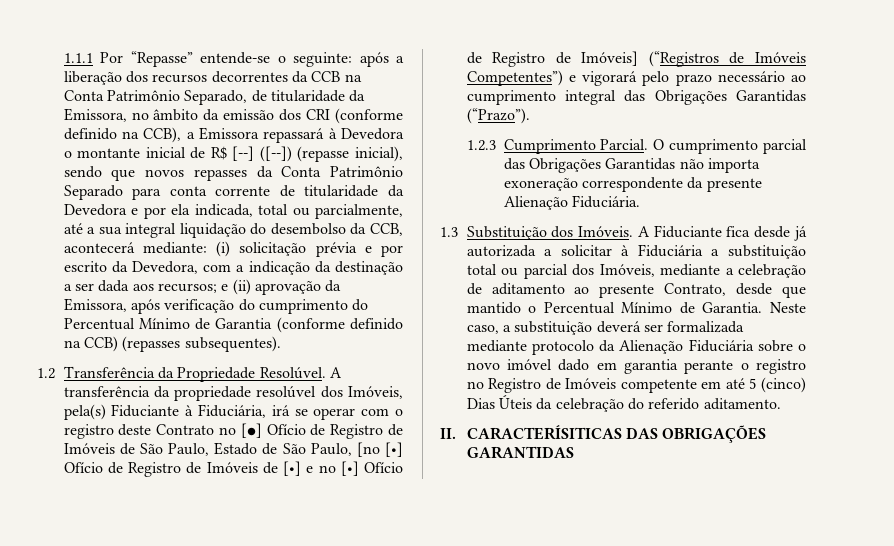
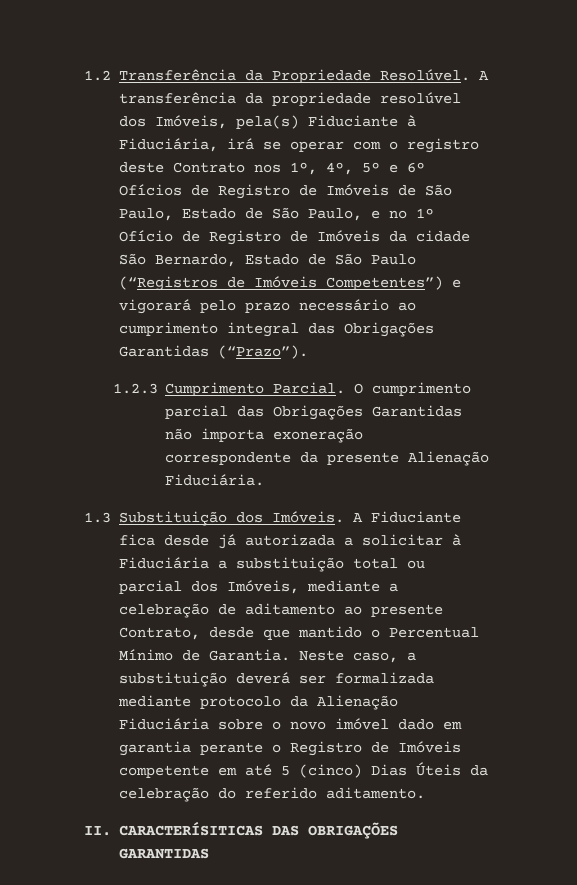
- 1.1.1 Por “Repasse” entende-se o seguinte: após a liberação dos recursos decorrentes da CCB na Conta Patrimônio Separado, de titularidade da Emissora, no âmbito da emissão dos CRI (conforme definido na CCB), a Emissora repassará à Devedora o montante inicial de R$ [--] ([--]) (repasse inicial), sendo que novos repasses da Conta Patrimônio Separado para conta corrente de titularidade da Devedora e por ela indicada, total ou parcialmente, até a sua integral liquidação do desembolso da CCB, acontecerá mediante: (i) solicitação prévia e por escrito da Devedora, com a indicação da destinação a ser dada aos recursos; e (ii) aprovação da Emissora, após verificação do cumprimento do Percentual Mínimo de Garantia (conforme definido na CCB) (repasses subsequentes).
- A transferência da propriedade resolúvel dos Imóveis, pela(s) Fiduciante à Fiduciária, irá se operar com o registro deste Contrato no [●] Ofício de Registro de Imóveis de São Paulo, Estado de São Paulo, [no [•] Ofício de Registro de Imóveis de [•] e no [•] Ofício de Registro de Imóveis] (“Registros de Imóveis Competentes”) e vigorará pelo prazo necessário ao cumprimento integral das Obrigações Garantidas (“Prazo”).
+ A transferência da propriedade resolúvel dos Imóveis, pela(s) Fiduciante à Fiduciária, irá se operar com o registro deste Contrato nos 1º, 4º, 5º e 6º Ofícios de Registro de Imóveis de São Paulo, Estado de São Paulo, e no 1º Ofício de Registro de Imóveis da cidade São Bernardo, Estado de São Paulo (“Registros de Imóveis Competentes”) e vigorará pelo prazo necessário ao cumprimento integral das Obrigações Garantidas (“Prazo”).
- Neste caso, a substituição deverá ser formalizada mediante protocolo da Alienação Fiduciária sobre o novo imóvel dado em garantia perante o registro no Registro de Imóveis competente em até 5 (cinco) Dias Úteis da celebração do referido aditamento.
+ Neste caso, a substituição deverá ser formalizada mediante protocolo da Alienação Fiduciária sobre o novo imóvel dado em garantia perante o Registro de Imóveis competente em até 5 (cinco) Dias Úteis da celebração do referido aditamento.

